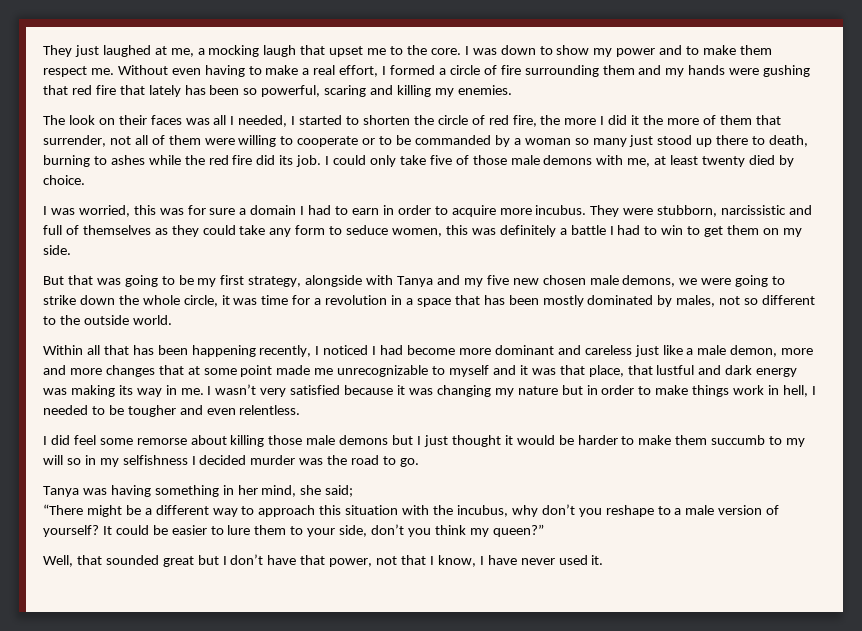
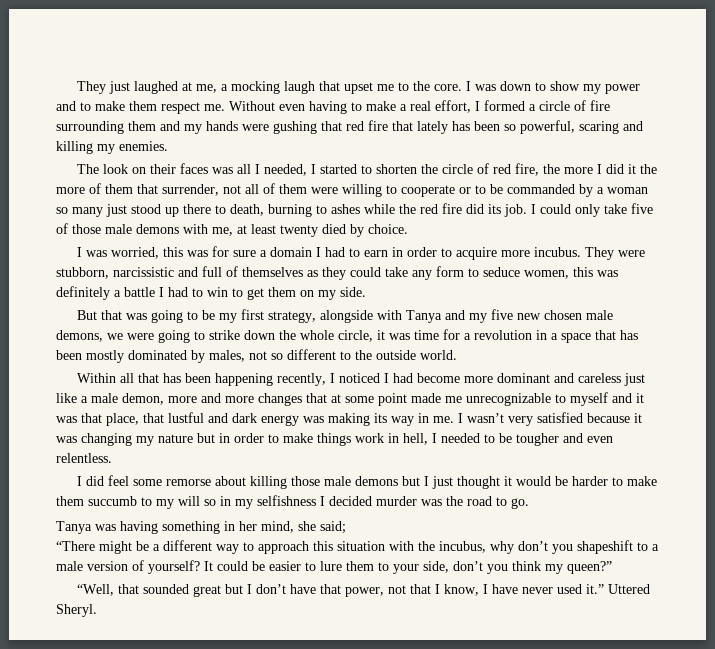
- “There might be a different way to approach this situation with the incubus, why don’t you reshape to a male version of yourself?
+ “There might be a different way to approach this situation with the incubus, why don’t you shapeshift to a male version of yourself?
- Well, that sounded great but I don’t have that power, not that I know, I have never used it.
+ “Well, that sounded great but I don’t have that power, not that I know, I have never used it.” Uttered Sheryl.

